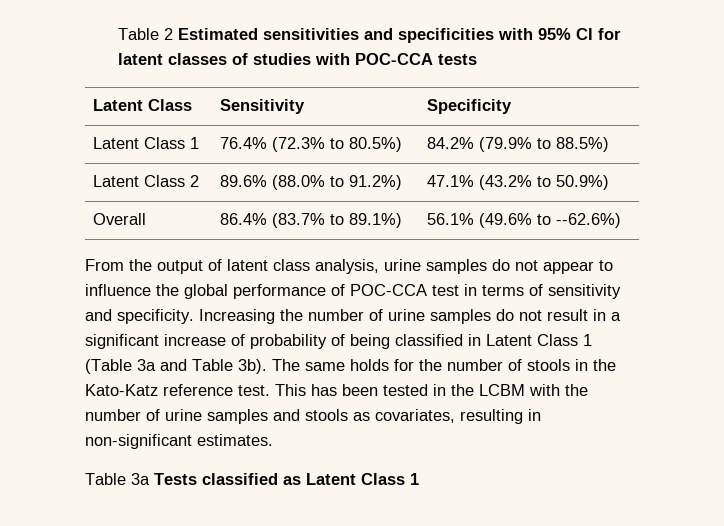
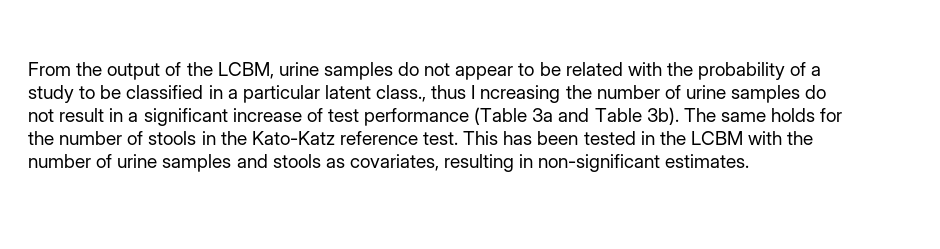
- Table 2 Estimated sensitivities and specificities with 95% CI for latent classes of studies with POC-CCA tests
- Latent Class | Sensitivity | Specificity
- Latent Class 1 | 76.4% (72.3% to 80.5%) | 84.2% (79.9% to 88.5%)
- Latent Class 2 | 89.6% (88.0% to 91.2%) | 47.1% (43.2% to 50.9%)
- Overall | 86.4% (83.7% to 89.1%) | 56.1% (49.6% to --62.6%)
- From the output of latent class analysis, urine samples do not appear to influence the global performance of POC-CCA test in terms of sensitivity and specificity. Increasing the number of urine samples do not result in a significant increase of probability of being classified in Latent Class 1 (Table 3a and Table 3b).
+ From the output of the LCBM, urine samples do not appear to be related with the probability of a study to be classified in a particular latent class., thus I ncreasing the number of urine samples do not result in a significant increase of test performance (Table 3a and Table 3b).
- Table 3a Tests classified as Latent Class 1

